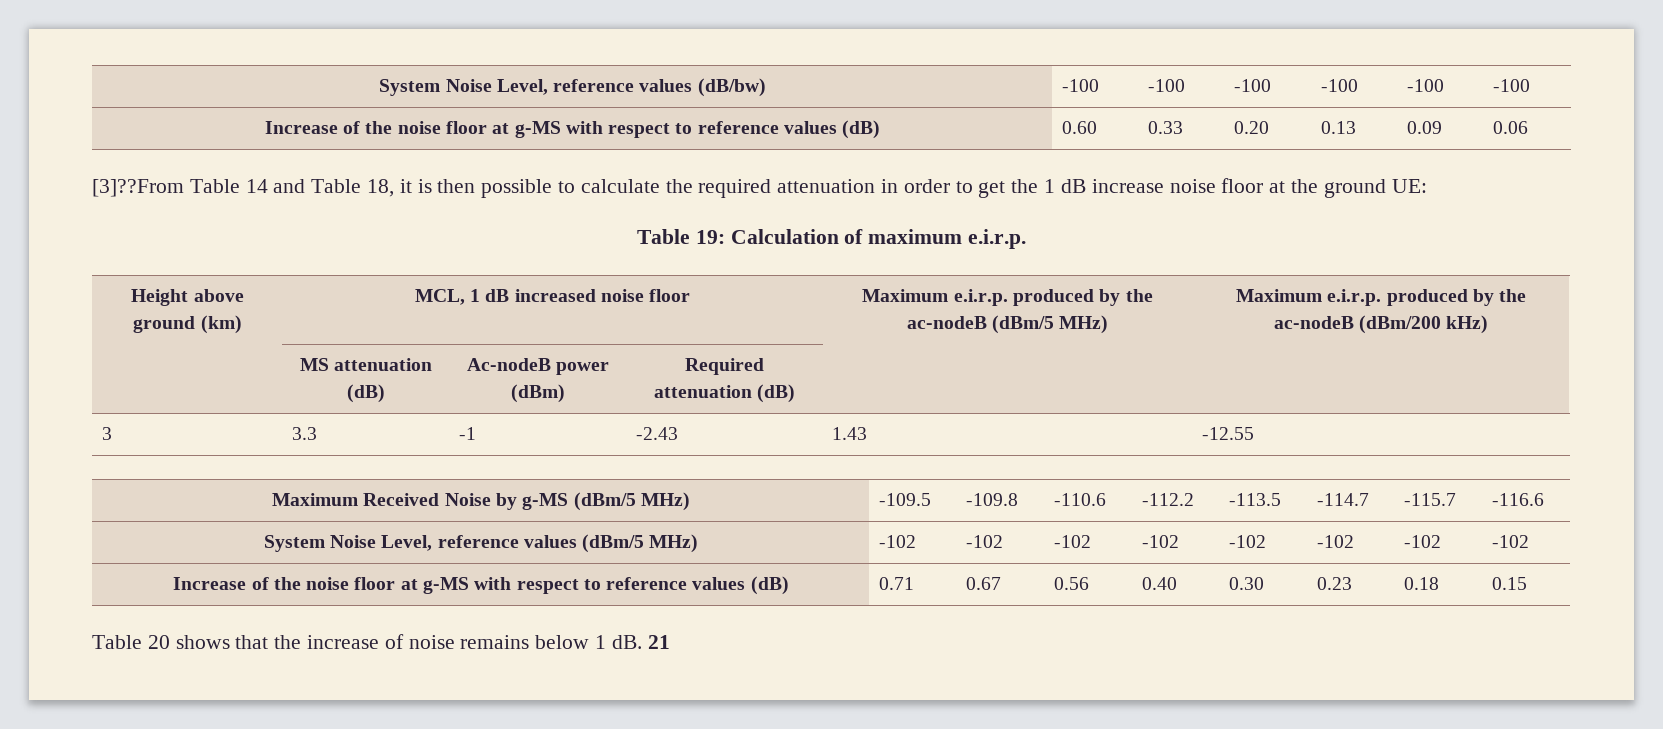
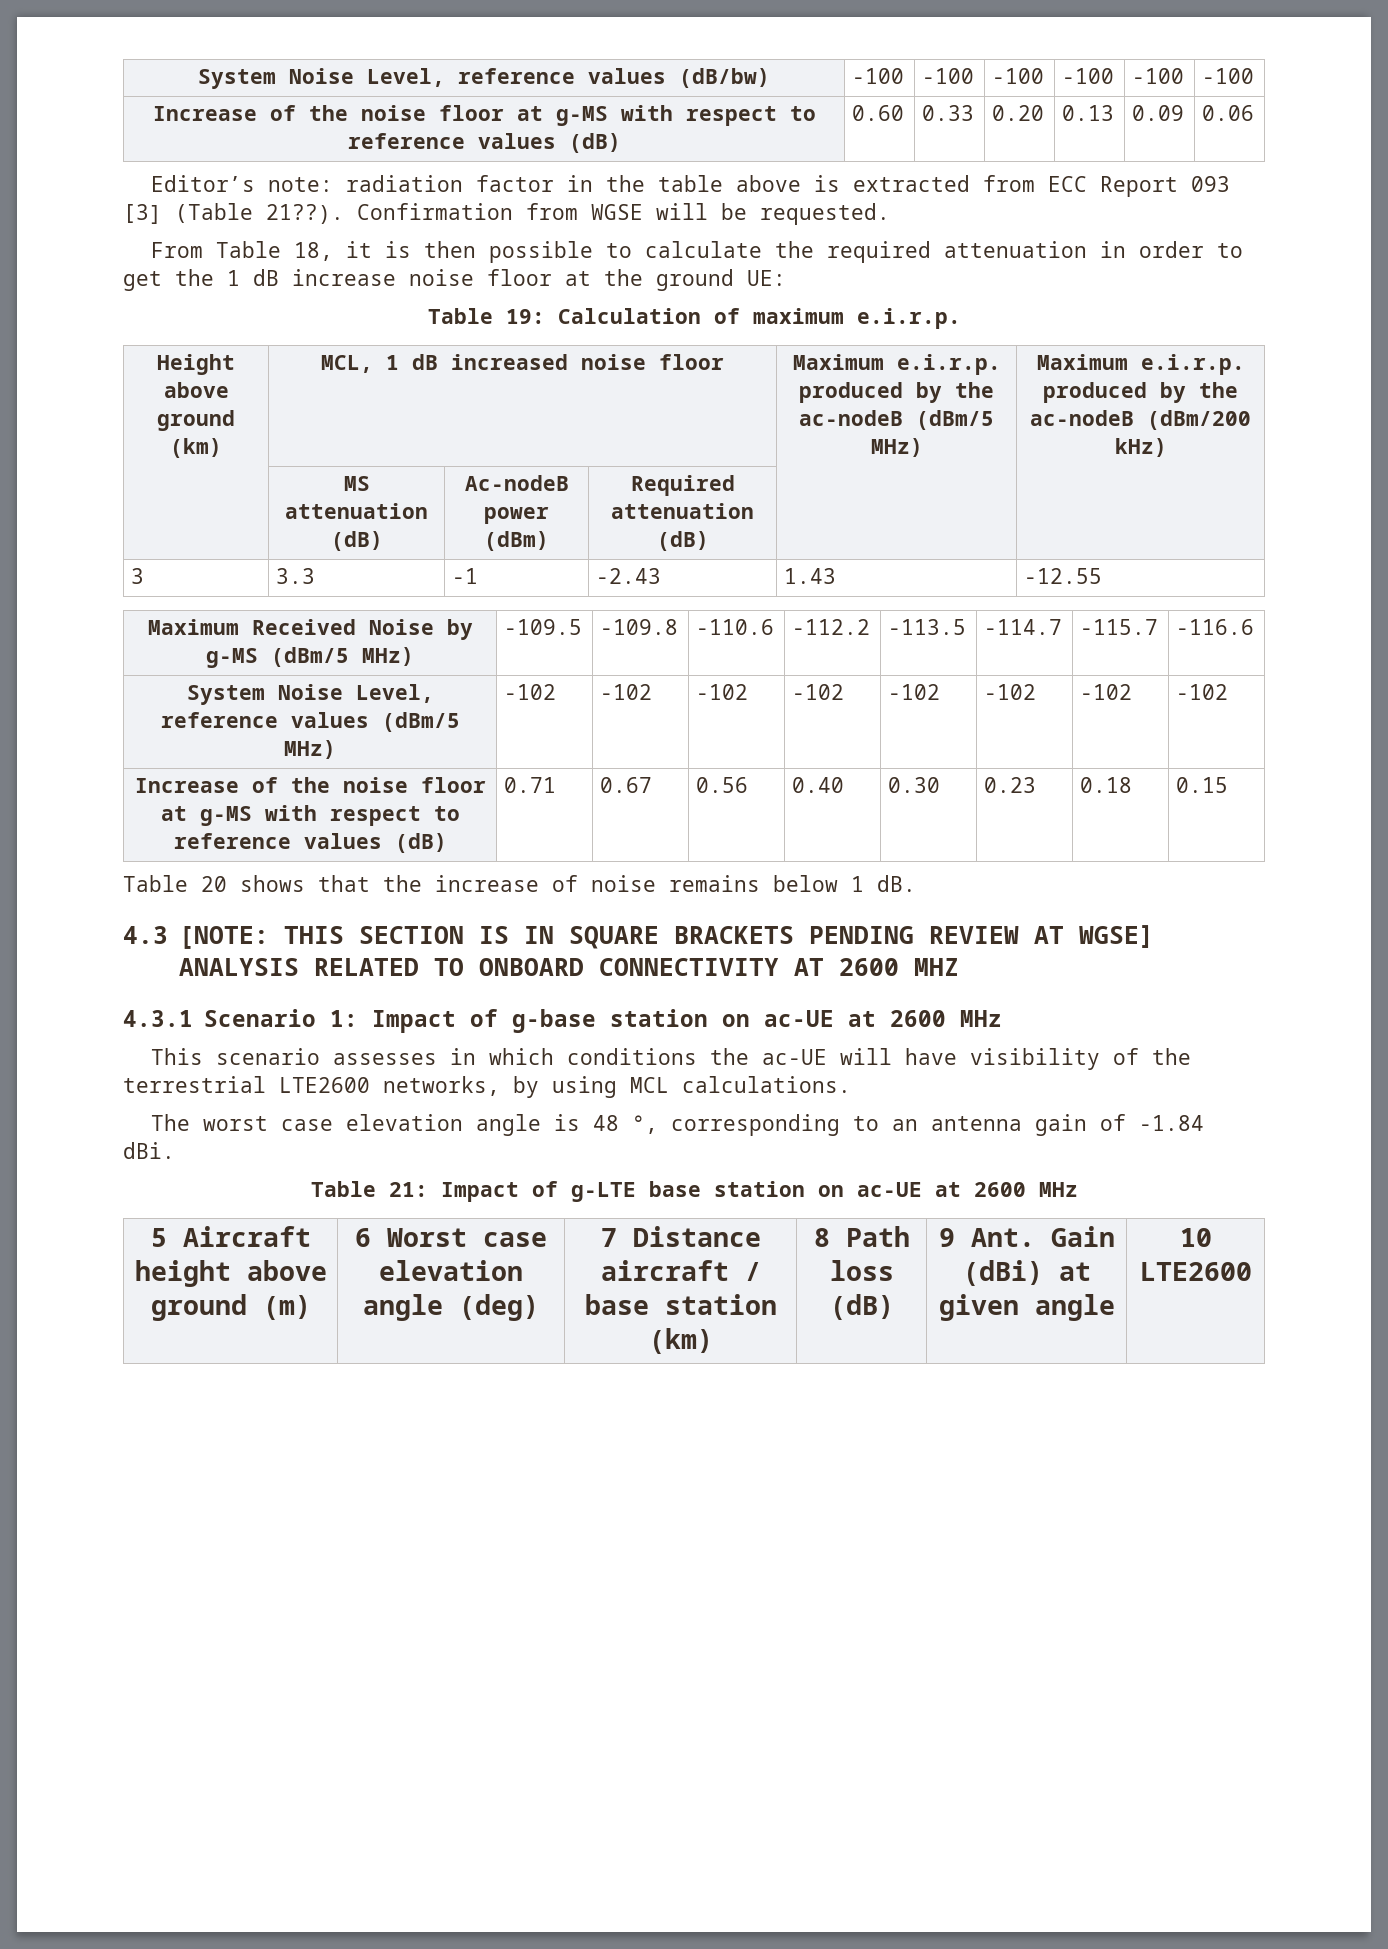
- [3]??From Table 14 and Table 18, it is then possible to calculate the required attenuation in order to get the 1 dB increase noise floor at the ground UE:
+ Editor’s note: radiation factor in the table above is extracted from ECC Report 093 [3] (Table 21??). Confirmation from WGSE will be requested.
+ From Table 18, it is then possible to calculate the required attenuation in order to get the 1 dB increase noise floor at the ground UE:
- Table 20 shows that the increase of noise remains below 1 dB. 21
+ Table 20 shows that the increase of noise remains below 1 dB.
+ 4.3 [NOTE: THIS SECTION IS IN SQUARE BRACKETS PENDING REVIEW AT WGSE] ANALYSIS RELATED TO ONBOARD CONNECTIVITY AT 2600 MHZ
+ 4.3.1 Scenario 1: Impact of g-base station on ac-UE at 2600 MHz
+ This scenario assesses in which conditions the ac-UE will have visibility of the terrestrial LTE2600 networks, by using MCL calculations.
+ The worst case elevation angle is 48 °, corresponding to an antenna gain of -1.84 dBi.
+ Table 21: Impact of g-LTE base station on ac-UE at 2600 MHz
+ 5 Aircraft height above ground (m) | 6 Worst case elevation angle (deg) | 7 Distance aircraft / base station (km) | 8 Path loss (dB) | 9 Ant. Gain (dBi) at given angle | 10 LTE2600

